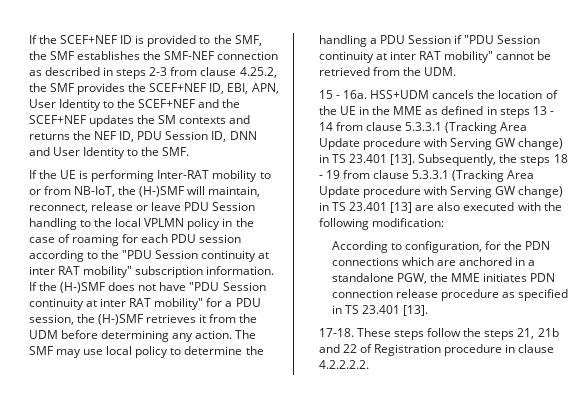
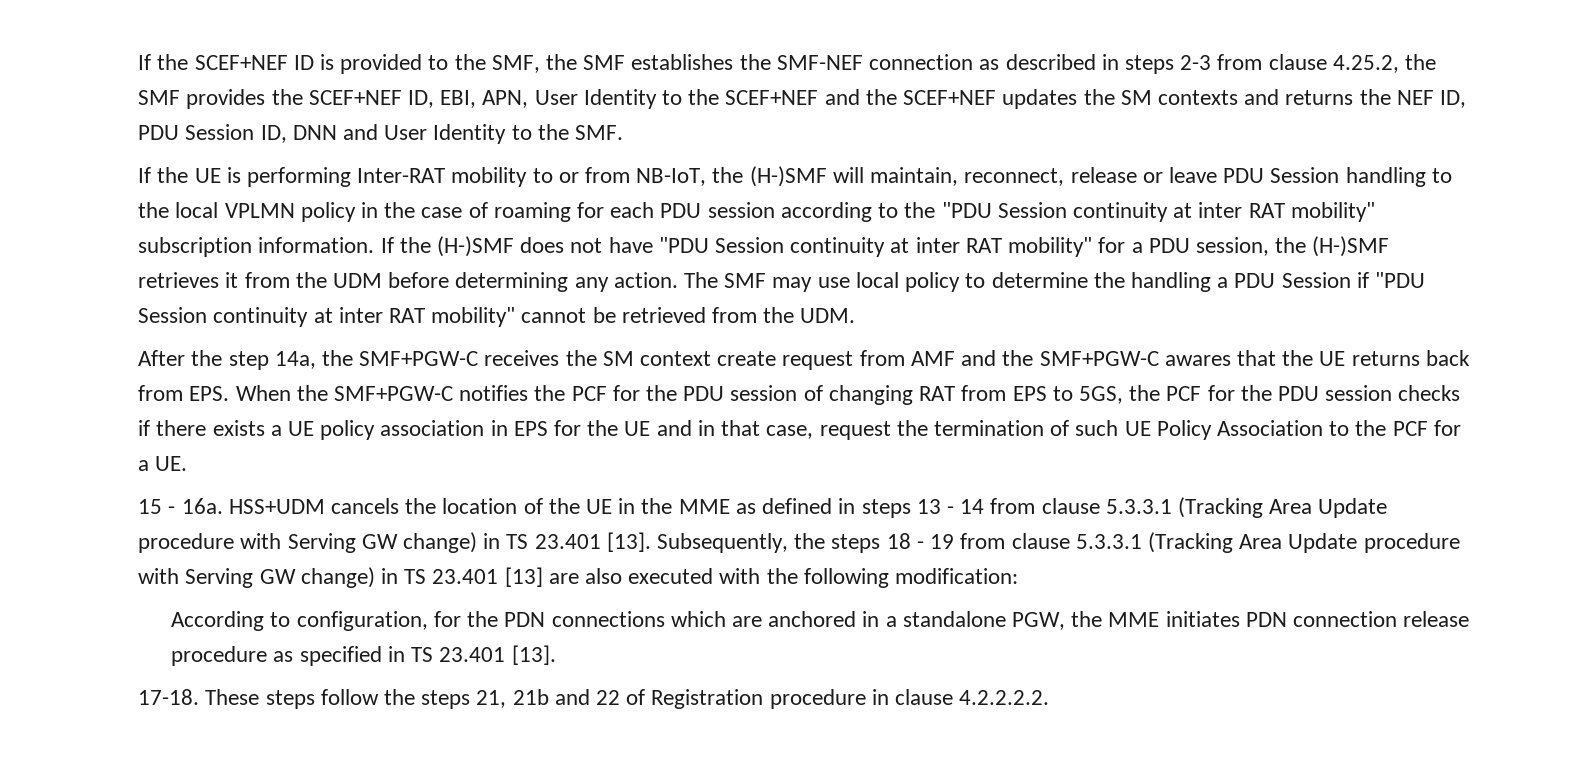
+ After the step 14a, the SMF+PGW-C receives the SM context create request from AMF and the SMF+PGW-C awares that the UE returns back from EPS. When the SMF+PGW-C notifies the PCF for the PDU session of changing RAT from EPS to 5GS, the PCF for the PDU session checks if there exists a UE policy association in EPS for the UE and in that case, request the termination of such UE Policy Association to the PCF for a UE.

